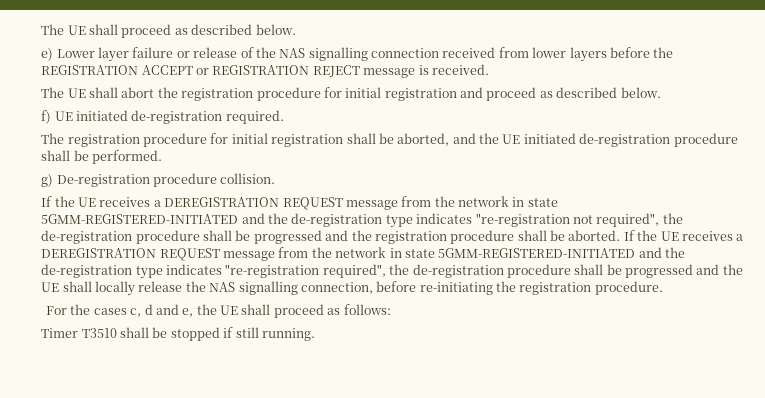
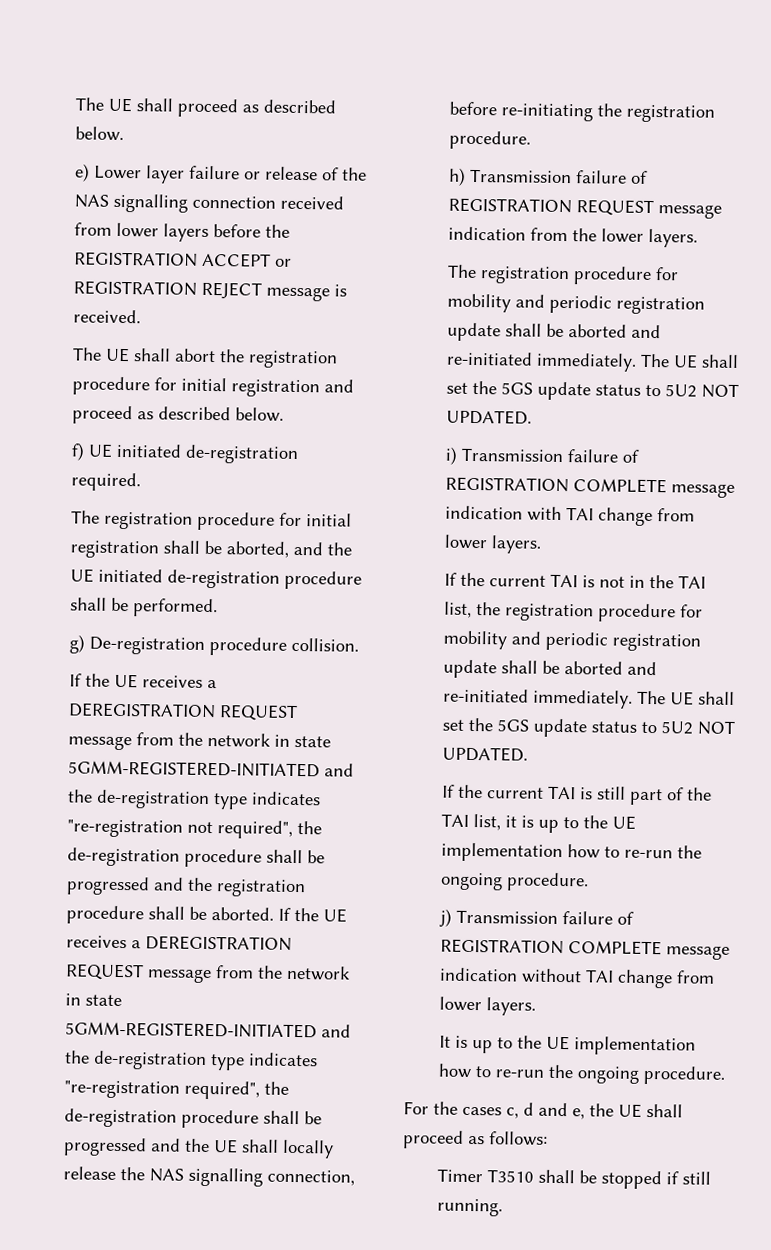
+ h) Transmission failure of REGISTRATION REQUEST message indication from the lower layers.
+ The registration procedure for mobility and periodic registration update shall be aborted and re-initiated immediately. The UE shall set the 5GS update status to 5U2 NOT UPDATED.
+ i) Transmission failure of REGISTRATION COMPLETE message indication with TAI change from lower layers.
+ If the current TAI is not in the TAI list, the registration procedure for mobility and periodic registration update shall be aborted and re-initiated immediately. The UE shall set the 5GS update status to 5U2 NOT UPDATED.
+ If the current TAI is still part of the TAI list, it is up to the UE implementation how to re-run the ongoing procedure.
+ j) Transmission failure of REGISTRATION COMPLETE message indication without TAI change from lower layers.
+ It is up to the UE implementation how to re-run the ongoing procedure.

